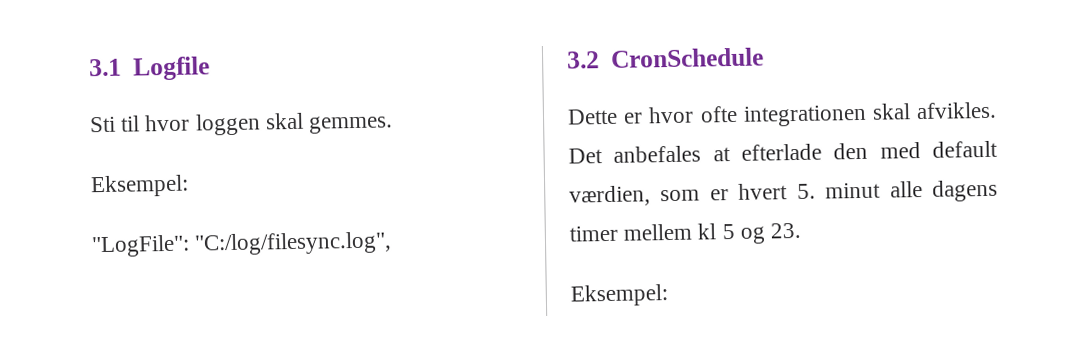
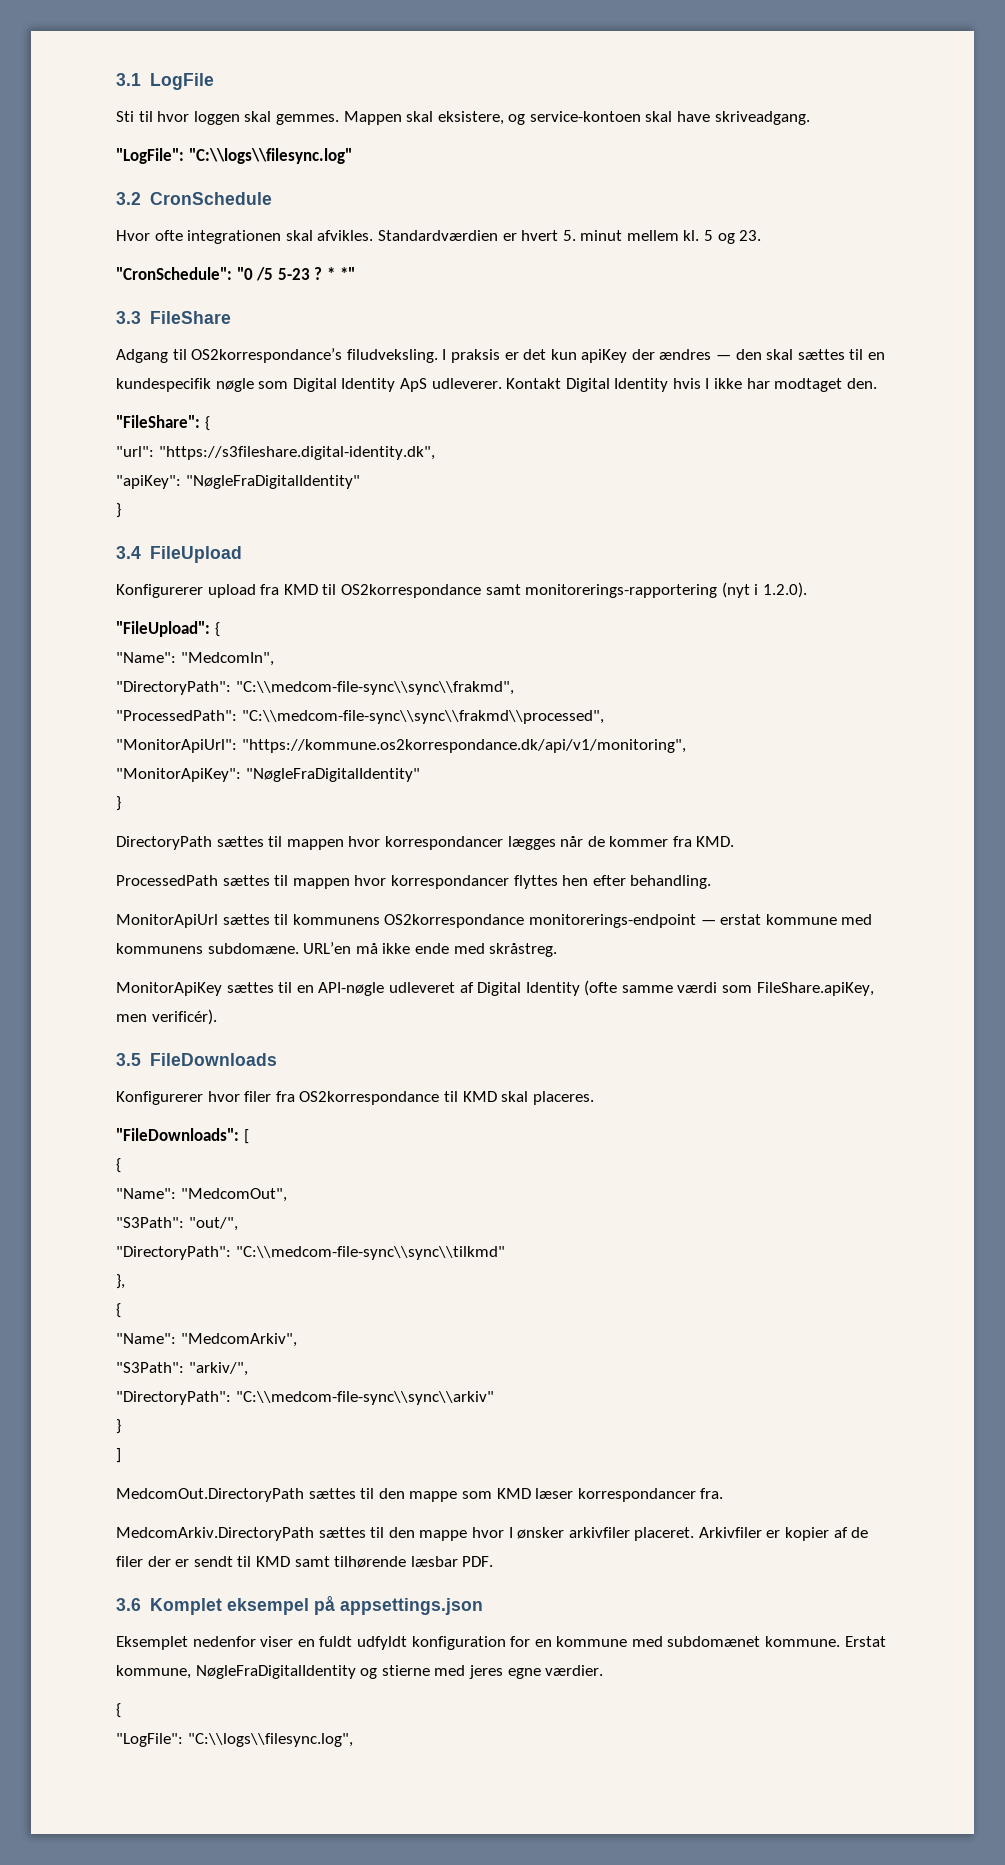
- 3.1 Logfile
+ 3.1 LogFile
- Sti til hvor loggen skal gemmes.
- Eksempel:
- "LogFile": "C:/log/filesync.log",
+ Sti til hvor loggen skal gemmes. Mappen skal eksistere, og service-kontoen skal have skriveadgang.
+ "LogFile": "C:\\logs\\filesync.log"
- Dette er hvor ofte integrationen skal afvikles.
+ Hvor ofte integrationen skal afvikles.
- Det anbefales at efterlade den med default værdien, som er hvert 5. minut alle dagens timer mellem kl 5 og 23.
- Eksempel:
+ Standardværdien er hvert 5. minut mellem kl. 5 og 23.
+ "CronSchedule": "0 /5 5-23 ? * *"
+ 3.3 FileShare
+ Adgang til OS2korrespondance’s filudveksling. I praksis er det kun apiKey der ændres — den skal sættes til en kundespecifik nøgle som Digital Identity ApS udleverer. Kontakt Digital Identity hvis I ikke har modtaget den.
+ "FileShare": {
+ "url": "https://s3fileshare.digital-identity.dk",
+ "apiKey": "NøgleFraDigitalIdentity"
+ }
+ 3.4 FileUpload
+ Konfigurerer upload fra KMD til OS2korrespondance samt monitorerings-rapportering (nyt i 1.2.0).
+ "FileUpload": {
+ "Name": "MedcomIn",
+ "DirectoryPath": "C:\\medcom-file-sync\\sync\\frakmd",
+ "ProcessedPath": "C:\\medcom-file-sync\\sync\\frakmd\\processed",
+ "MonitorApiUrl": "https://kommune.os2korrespondance.dk/api/v1/monitoring",
+ "MonitorApiKey": "NøgleFraDigitalIdentity"
+ }
+ DirectoryPath sættes til mappen hvor korrespondancer lægges når de kommer fra KMD.
+ ProcessedPath sættes til mappen hvor korrespondancer flyttes hen efter behandling.
+ MonitorApiUrl sættes til kommunens OS2korrespondance monitorerings-endpoint — erstat kommune med kommunens subdomæne. URL’en må ikke ende med skråstreg.
+ MonitorApiKey sættes til en API-nøgle udleveret af Digital Identity (ofte samme værdi som FileShare.apiKey, men verificér).
+ 3.5 FileDownloads
+ Konfigurerer hvor filer fra OS2korrespondance til KMD skal placeres.
+ "FileDownloads": [
+ {
+ "Name": "MedcomOut",
+ "S3Path": "out/",
+ "DirectoryPath": "C:\\medcom-file-sync\\sync\\tilkmd"
+ },
+ {
+ "Name": "MedcomArkiv",
+ "S3Path": "arkiv/",
+ "DirectoryPath": "C:\\medcom-file-sync\\sync\\arkiv"
+ }
+ ]
+ MedcomOut.DirectoryPath sættes til den mappe som KMD læser korrespondancer fra.
+ MedcomArkiv.DirectoryPath sættes til den mappe hvor I ønsker arkivfiler placeret. Arkivfiler er kopier af de filer der er sendt til KMD samt tilhørende læsbar PDF.
+ 3.6 Komplet eksempel på appsettings.json
+ Eksemplet nedenfor viser en fuldt udfyldt konfiguration for en kommune med subdomænet kommune. Erstat kommune, NøgleFraDigitalIdentity og stierne med jeres egne værdier.
+ {
+ "LogFile": "C:\\logs\\filesync.log",

